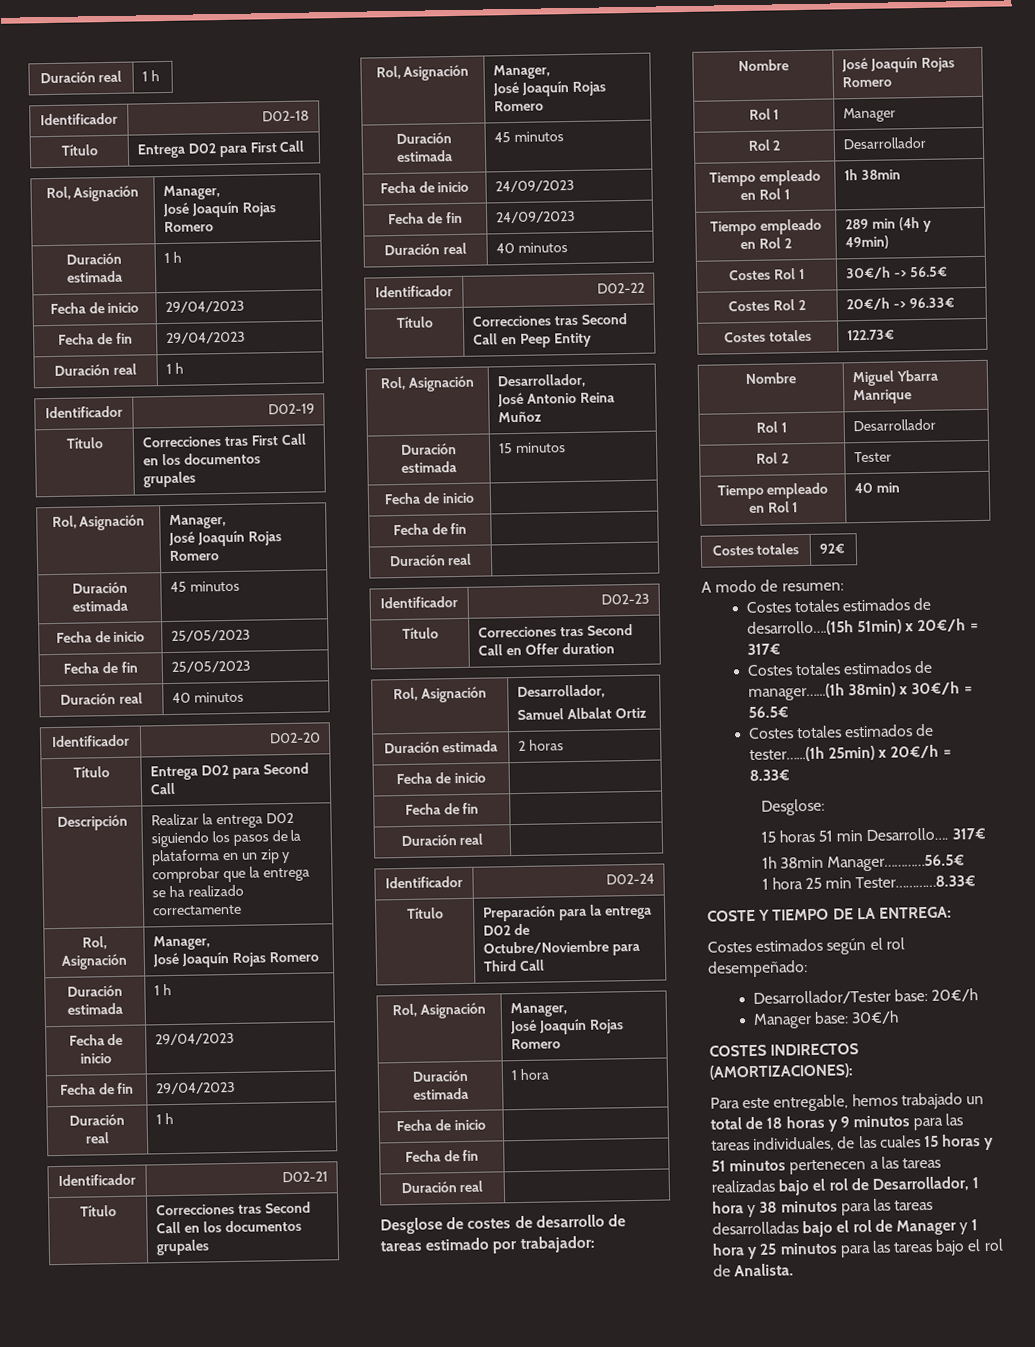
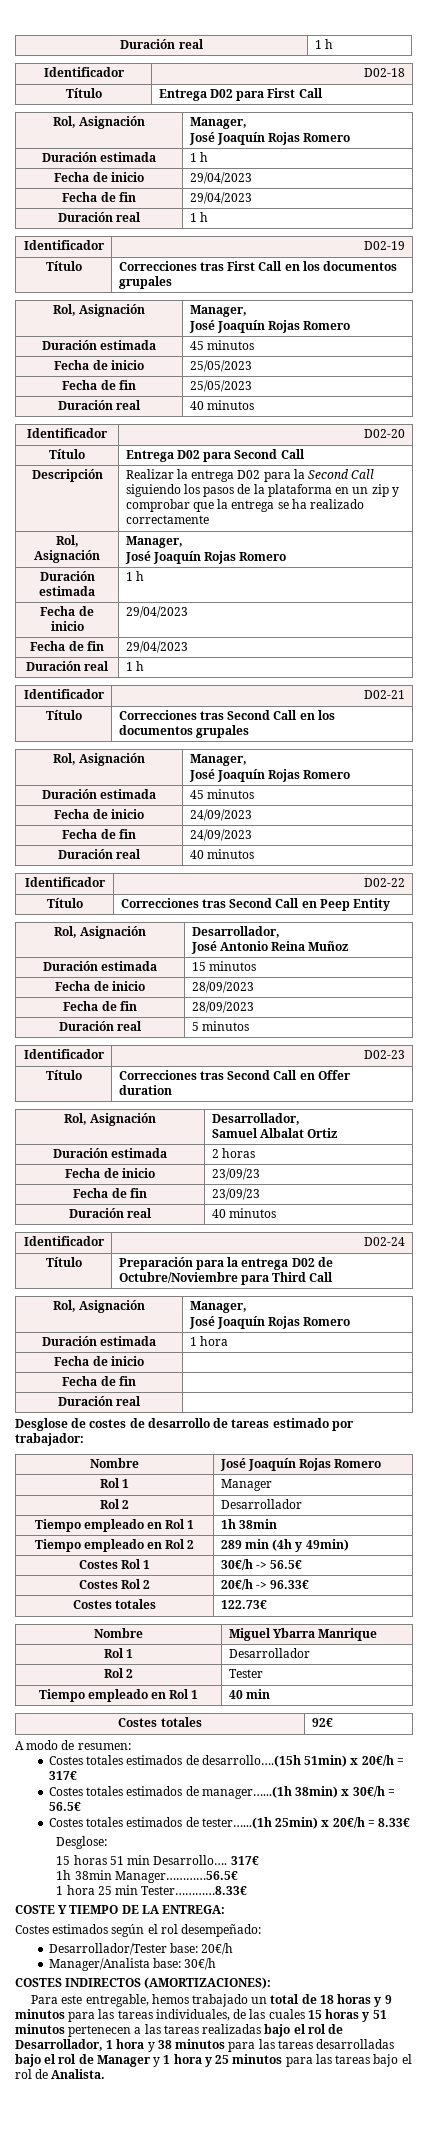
- Descripción | Realizar la entrega D02 siguiendo los pasos de la plataforma en un zip y comprobar que la entrega se ha realizado correctamente
+ Descripción | Realizar la entrega D02 para la Second Call siguiendo los pasos de la plataforma en un zip y comprobar que la entrega se ha realizado correctamente
  Duración estimada | 15 minutos
- Fecha de inicio |
- Fecha de fin |
- Duración real |
+ Fecha de inicio | 28/09/2023
+ Fecha de fin | 28/09/2023
+ Duración real | 5 minutos
  Duración estimada | 2 horas
- Fecha de inicio |
- Fecha de fin |
- Duración real |
+ Fecha de inicio | 23/09/23
+ Fecha de fin | 23/09/23
+ Duración real | 40 minutos
- Manager base: 30€/h
+ Manager/Analista base: 30€/h

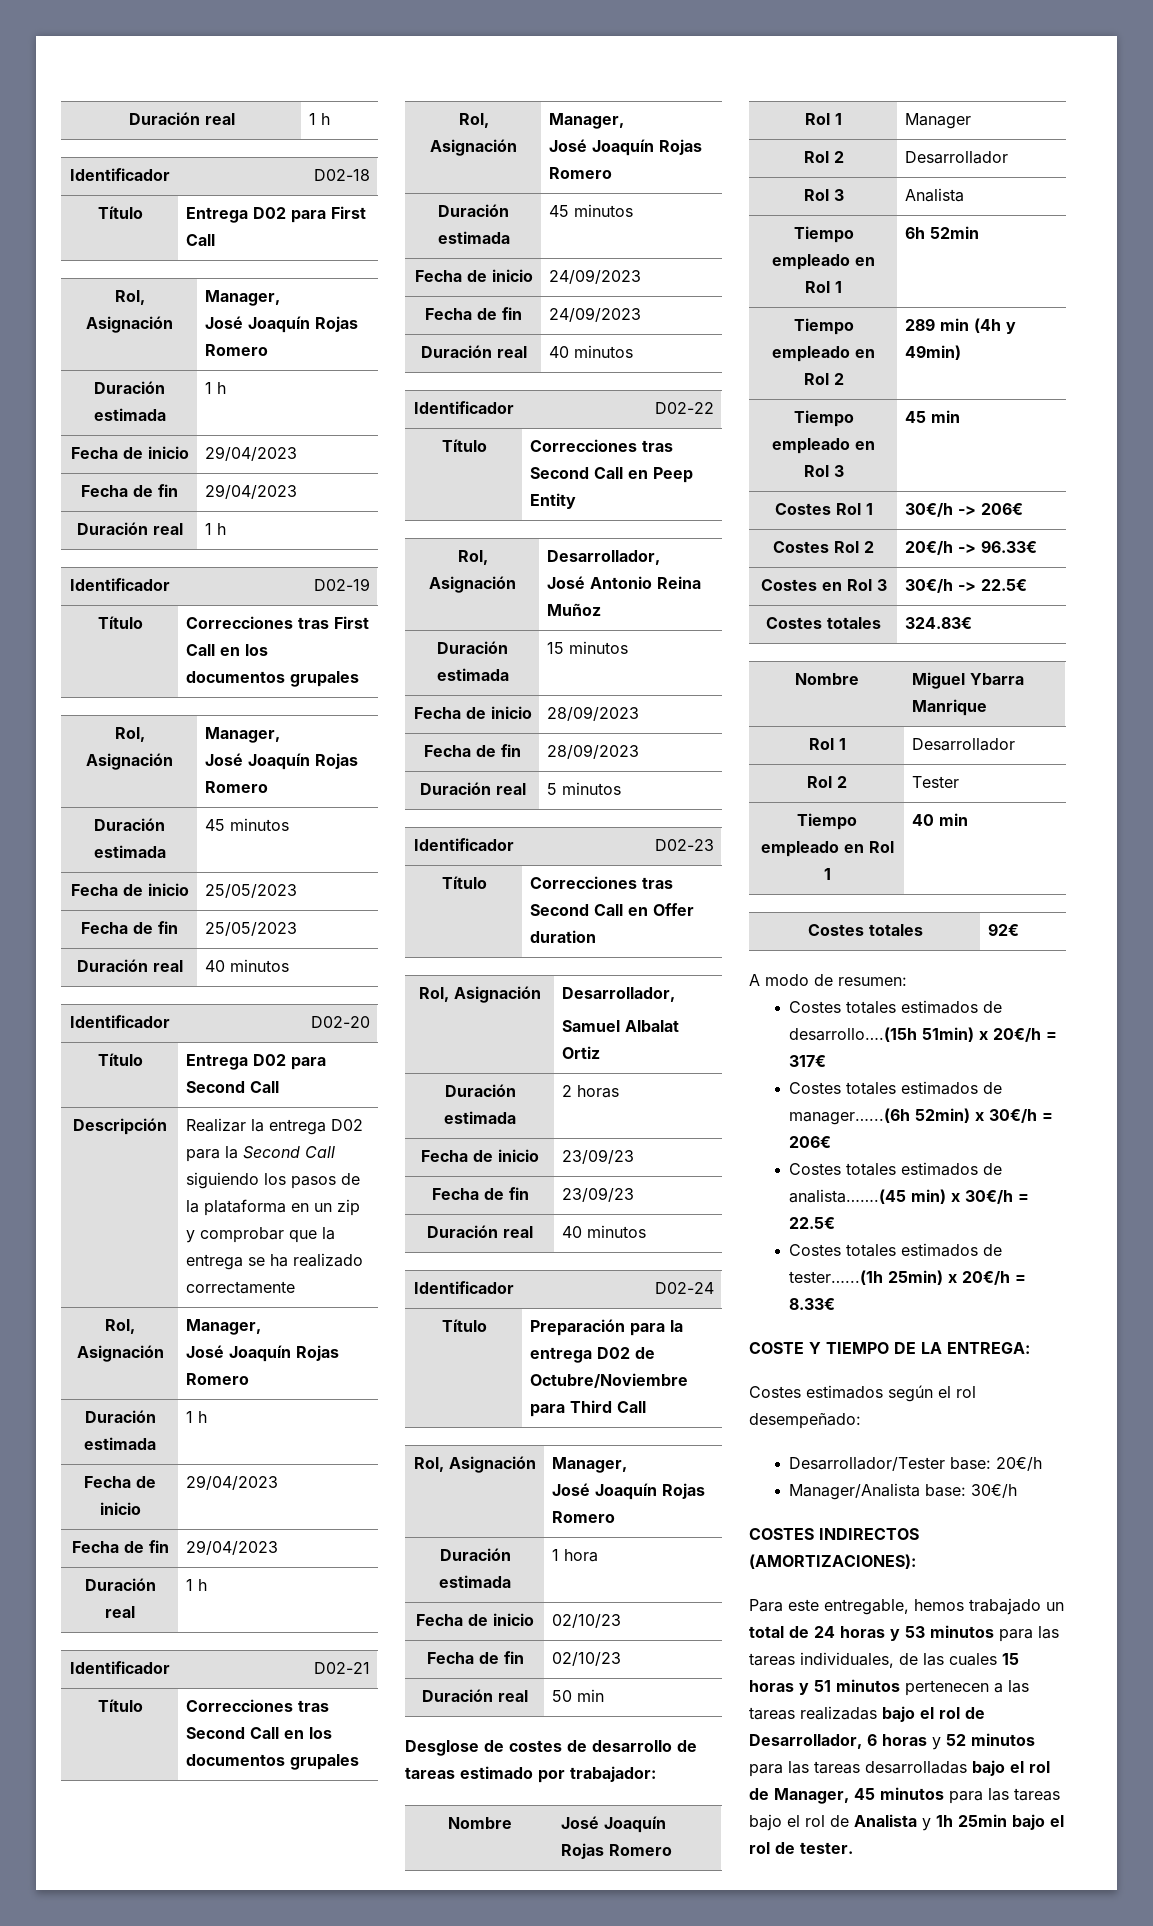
  Duración estimada | 1 hora
- Fecha de inicio |
- Fecha de fin |
- Duración real |
+ Fecha de inicio | 02/10/23
+ Fecha de fin | 02/10/23
+ Duración real | 50 min
- Tiempo empleado en Rol 1 | 1h 38min
+ Rol 3 | Analista
+ Tiempo empleado en Rol 1 | 6h 52min
+ Tiempo empleado en Rol 3 | 45 min
- Costes Rol 1 | 30€/h -> 56.5€
+ Costes Rol 1 | 30€/h -> 206€
- Costes totales | 122.73€
+ Costes en Rol 3 | 30€/h -> 22.5€
+ Costes totales | 324.83€
- Costes totales estimados de manager…...(1h 38min) x 30€/h = 56.5€
+ Costes totales estimados de manager…...(6h 52min) x 30€/h = 206€
+ Costes totales estimados de analista…….(45 min) x 30€/h = 22.5€
- Desglose:
- 15 horas 51 min Desarrollo…. 317€
- 1h 38min Manager…………56.5€
- 1 hora 25 min Tester…………8.33€
- Para este entregable, hemos trabajado un total de 18 horas y 9 minutos para las tareas individuales, de las cuales 15 horas y 51 minutos pertenecen a las tareas realizadas bajo el rol de Desarrollador, 1 hora y 38 minutos para las tareas desarrolladas bajo el rol de Manager y 1 hora y 25 minutos para las tareas bajo el rol de Analista.
+ Para este entregable, hemos trabajado un total de 24 horas y 53 minutos para las tareas individuales, de las cuales 15 horas y 51 minutos pertenecen a las tareas realizadas bajo el rol de Desarrollador, 6 horas y 52 minutos para las tareas desarrolladas bajo el rol de Manager, 45 minutos para las tareas bajo el rol de Analista y 1h 25min bajo el rol de tester.

